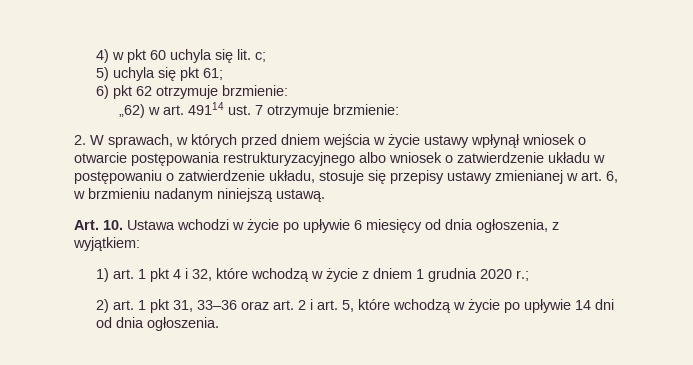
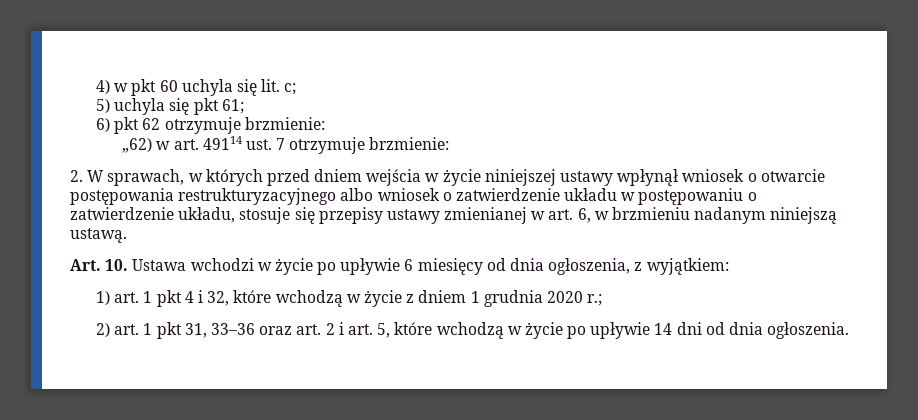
- 2. W sprawach, w których przed dniem wejścia w życie ustawy wpłynął wniosek o otwarcie postępowania restrukturyzacyjnego albo wniosek o zatwierdzenie układu w postępowaniu o zatwierdzenie układu, stosuje się przepisy ustawy zmienianej w art. 6, w brzmieniu nadanym niniejszą ustawą.
+ 2. W sprawach, w których przed dniem wejścia w życie niniejszej ustawy wpłynął wniosek o otwarcie postępowania restrukturyzacyjnego albo wniosek o zatwierdzenie układu w postępowaniu o zatwierdzenie układu, stosuje się przepisy ustawy zmienianej w art. 6, w brzmieniu nadanym niniejszą ustawą.

